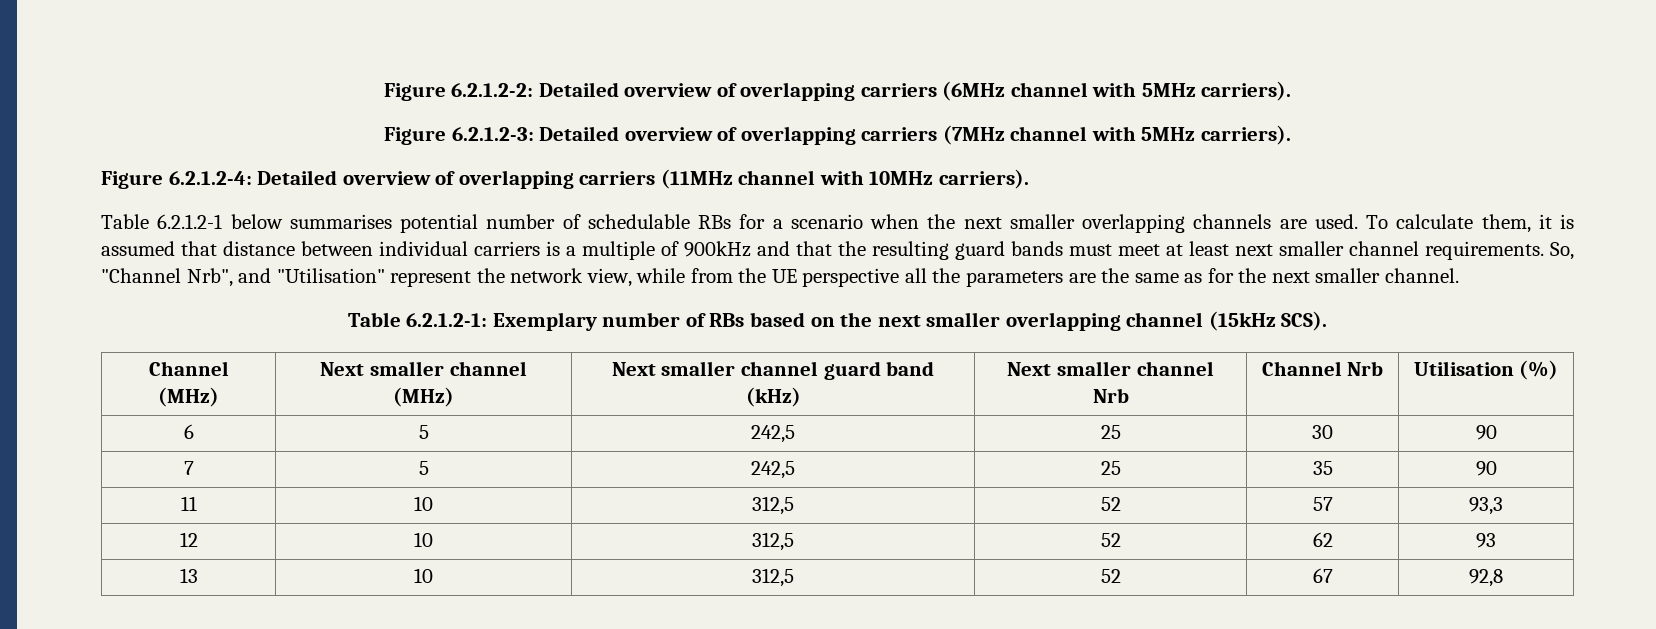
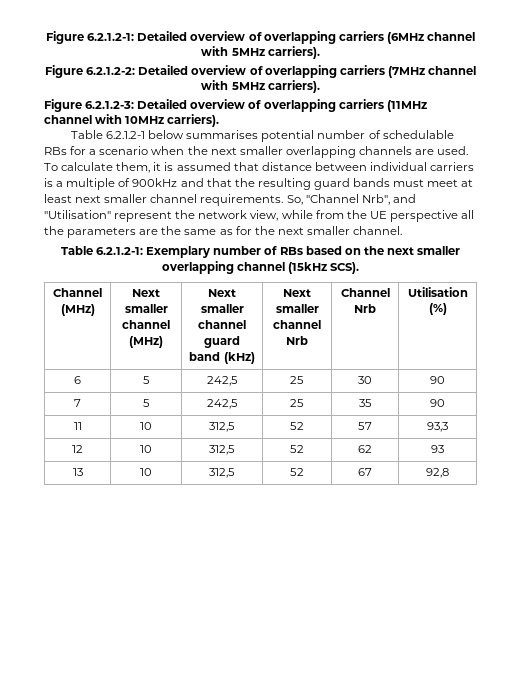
- Figure 6.2.1.2-2: Detailed overview of overlapping carriers (6MHz channel with 5MHz carriers).
+ Figure 6.2.1.2-1: Detailed overview of overlapping carriers (6MHz channel with 5MHz carriers).
- Figure 6.2.1.2-3: Detailed overview of overlapping carriers (7MHz channel with 5MHz carriers).
+ Figure 6.2.1.2-2: Detailed overview of overlapping carriers (7MHz channel with 5MHz carriers).
- Figure 6.2.1.2-4: Detailed overview of overlapping carriers (11MHz channel with 10MHz carriers).
+ Figure 6.2.1.2-3: Detailed overview of overlapping carriers (11MHz channel with 10MHz carriers).

